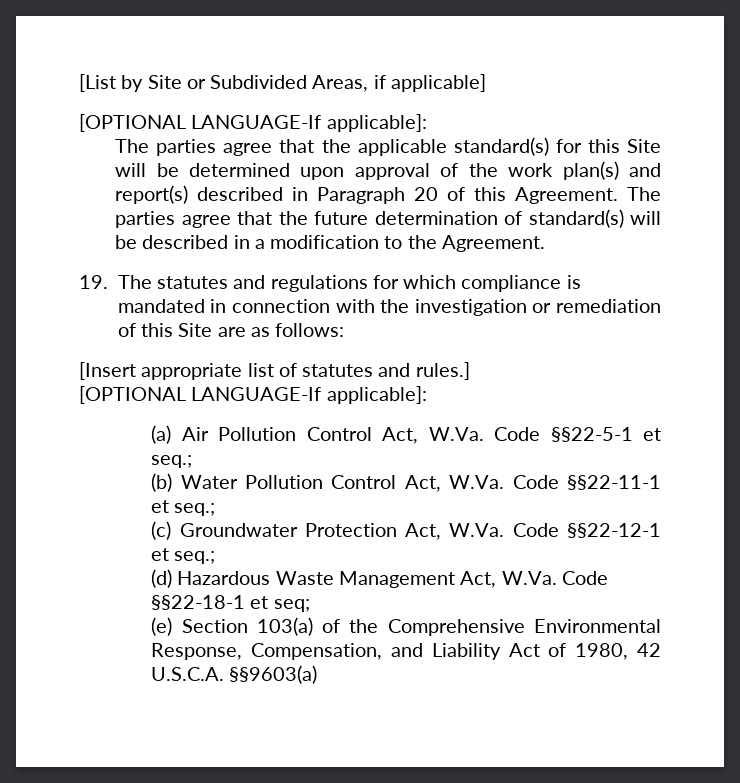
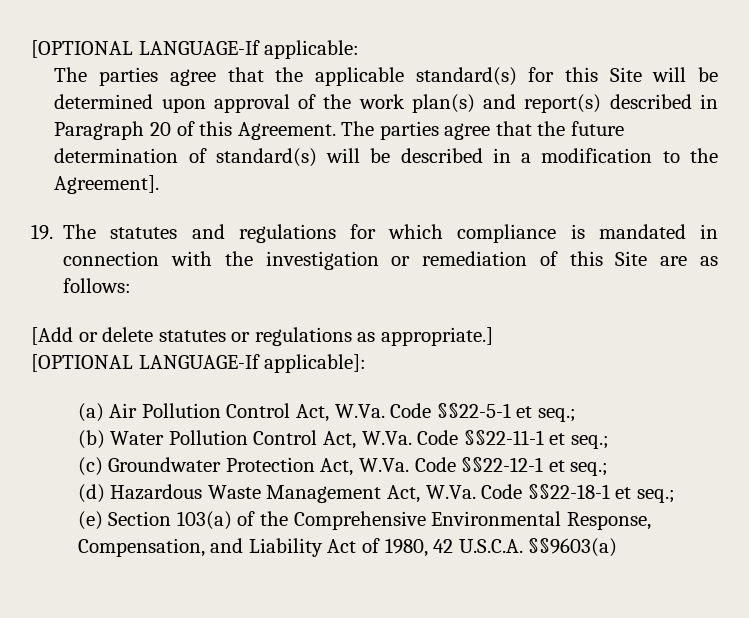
- [List by Site or Subdivided Areas, if applicable]
- [OPTIONAL LANGUAGE-If applicable]:
+ [OPTIONAL LANGUAGE-If applicable:
- The parties agree that the future determination of standard(s) will be described in a modification to the Agreement.
+ The parties agree that the future determination of standard(s) will be described in a modification to the Agreement].
- [Insert appropriate list of statutes and rules.]
+ [Add or delete statutes or regulations as appropriate.]
- (d) Hazardous Waste Management Act, W.Va. Code §§22-18-1 et seq;
+ (d) Hazardous Waste Management Act, W.Va. Code §§22-18-1 et seq.;

